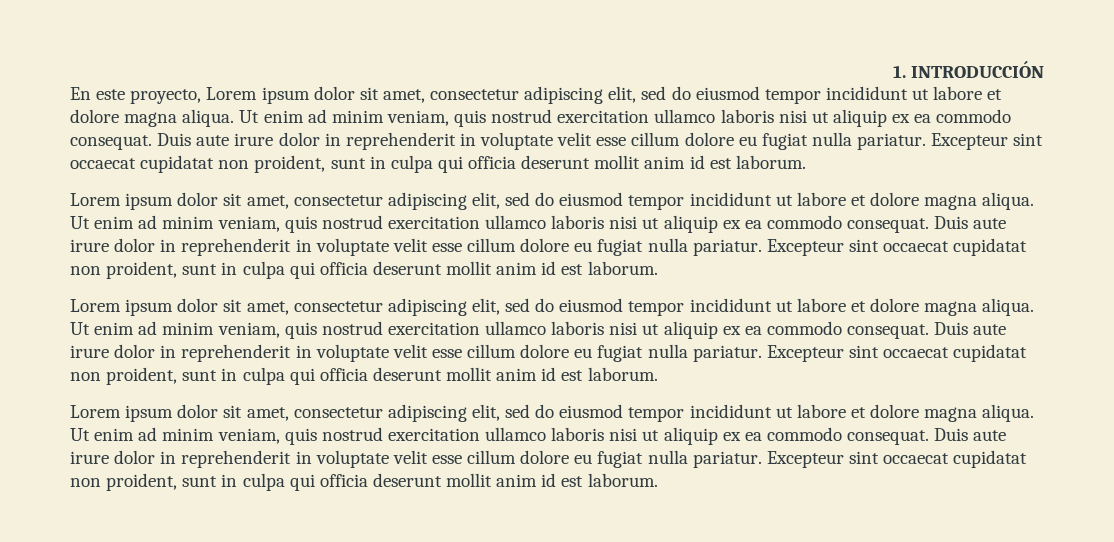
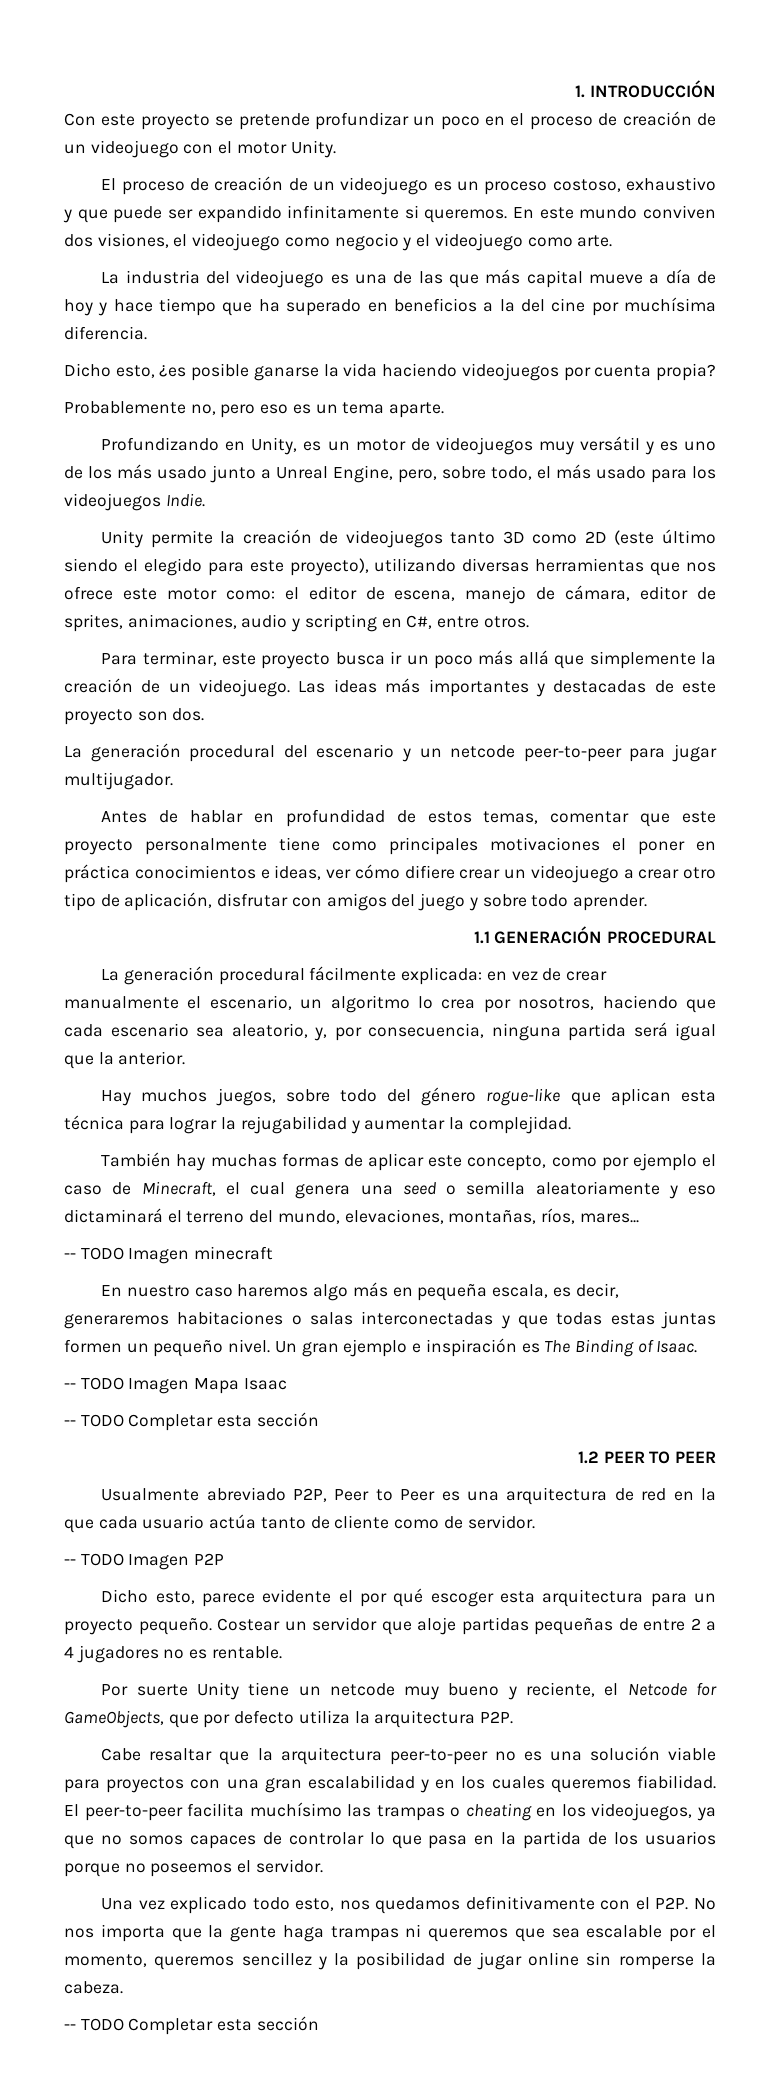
- En este proyecto, Lorem ipsum dolor sit amet, consectetur adipiscing elit, sed do eiusmod tempor incididunt ut labore et dolore magna aliqua. Ut enim ad minim veniam, quis nostrud exercitation ullamco laboris nisi ut aliquip ex ea commodo consequat. Duis aute irure dolor in reprehenderit in voluptate velit esse cillum dolore eu fugiat nulla pariatur. Excepteur sint occaecat cupidatat non proident, sunt in culpa qui officia deserunt mollit anim id est laborum.
- Lorem ipsum dolor sit amet, consectetur adipiscing elit, sed do eiusmod tempor incididunt ut labore et dolore magna aliqua. Ut enim ad minim veniam, quis nostrud exercitation ullamco laboris nisi ut aliquip ex ea commodo consequat. Duis aute irure dolor in reprehenderit in voluptate velit esse cillum dolore eu fugiat nulla pariatur. Excepteur sint occaecat cupidatat non proident, sunt in culpa qui officia deserunt mollit anim id est laborum.
- Lorem ipsum dolor sit amet, consectetur adipiscing elit, sed do eiusmod tempor incididunt ut labore et dolore magna aliqua. Ut enim ad minim veniam, quis nostrud exercitation ullamco laboris nisi ut aliquip ex ea commodo consequat. Duis aute irure dolor in reprehenderit in voluptate velit esse cillum dolore eu fugiat nulla pariatur. Excepteur sint occaecat cupidatat non proident, sunt in culpa qui officia deserunt mollit anim id est laborum.
- Lorem ipsum dolor sit amet, consectetur adipiscing elit, sed do eiusmod tempor incididunt ut labore et dolore magna aliqua. Ut enim ad minim veniam, quis nostrud exercitation ullamco laboris nisi ut aliquip ex ea commodo consequat. Duis aute irure dolor in reprehenderit in voluptate velit esse cillum dolore eu fugiat nulla pariatur. Excepteur sint occaecat cupidatat non proident, sunt in culpa qui officia deserunt mollit anim id est laborum.
+ Con este proyecto se pretende profundizar un poco en el proceso de creación de un videojuego con el motor Unity.
+ El proceso de creación de un videojuego es un proceso costoso, exhaustivo y que puede ser expandido infinitamente si queremos. En este mundo conviven dos visiones, el videojuego como negocio y el videojuego como arte.
+ La industria del videojuego es una de las que más capital mueve a día de hoy y hace tiempo que ha superado en beneficios a la del cine por muchísima diferencia.
+ Dicho esto, ¿es posible ganarse la vida haciendo videojuegos por cuenta propia?
+ Probablemente no, pero eso es un tema aparte.
+ Profundizando en Unity, es un motor de videojuegos muy versátil y es uno de los más usado junto a Unreal Engine, pero, sobre todo, el más usado para los videojuegos Indie.
+ Unity permite la creación de videojuegos tanto 3D como 2D (este último siendo el elegido para este proyecto), utilizando diversas herramientas que nos ofrece este motor como: el editor de escena, manejo de cámara, editor de sprites, animaciones, audio y scripting en C#, entre otros.
+ Para terminar, este proyecto busca ir un poco más allá que simplemente la creación de un videojuego. Las ideas más importantes y destacadas de este proyecto son dos.
+ La generación procedural del escenario y un netcode peer-to-peer para jugar multijugador.
+ Antes de hablar en profundidad de estos temas, comentar que este proyecto personalmente tiene como principales motivaciones el poner en práctica conocimientos e ideas, ver cómo difiere crear un videojuego a crear otro tipo de aplicación, disfrutar con amigos del juego y sobre todo aprender.
+ 1.1 GENERACIÓN PROCEDURAL
+ La generación procedural fácilmente explicada: en vez de crear manualmente el escenario, un algoritmo lo crea por nosotros, haciendo que cada escenario sea aleatorio, y, por consecuencia, ninguna partida será igual que la anterior.
+ Hay muchos juegos, sobre todo del género rogue-like que aplican esta técnica para lograr la rejugabilidad y aumentar la complejidad.
+ También hay muchas formas de aplicar este concepto, como por ejemplo el caso de Minecraft, el cual genera una seed o semilla aleatoriamente y eso dictaminará el terreno del mundo, elevaciones, montañas, ríos, mares...
+ -- TODO Imagen minecraft
+ En nuestro caso haremos algo más en pequeña escala, es decir, generaremos habitaciones o salas interconectadas y que todas estas juntas formen un pequeño nivel. Un gran ejemplo e inspiración es The Binding of Isaac.
+ -- TODO Imagen Mapa Isaac
+ -- TODO Completar esta sección
+ 1.2 PEER TO PEER
+ Usualmente abreviado P2P, Peer to Peer es una arquitectura de red en la que cada usuario actúa tanto de cliente como de servidor.
+ -- TODO Imagen P2P
+ Dicho esto, parece evidente el por qué escoger esta arquitectura para un proyecto pequeño. Costear un servidor que aloje partidas pequeñas de entre 2 a 4 jugadores no es rentable.
+ Por suerte Unity tiene un netcode muy bueno y reciente, el Netcode for GameObjects, que por defecto utiliza la arquitectura P2P.
+ Cabe resaltar que la arquitectura peer-to-peer no es una solución viable para proyectos con una gran escalabilidad y en los cuales queremos fiabilidad. El peer-to-peer facilita muchísimo las trampas o cheating en los videojuegos, ya que no somos capaces de controlar lo que pasa en la partida de los usuarios porque no poseemos el servidor.
+ Una vez explicado todo esto, nos quedamos definitivamente con el P2P. No nos importa que la gente haga trampas ni queremos que sea escalable por el momento, queremos sencillez y la posibilidad de jugar online sin romperse la cabeza.
+ -- TODO Completar esta sección

